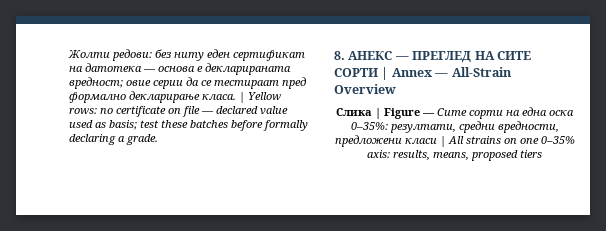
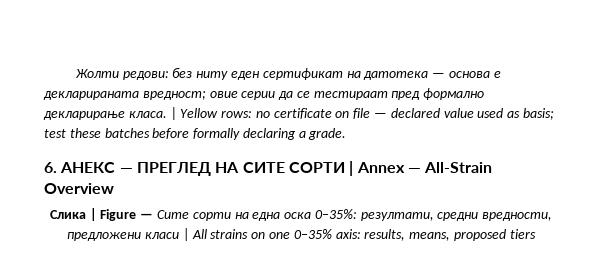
- 8. АНЕКС — ПРЕГЛЕД НА СИТЕ СОРТИ | Annex — All-Strain Overview
+ 6. АНЕКС — ПРЕГЛЕД НА СИТЕ СОРТИ | Annex — All-Strain Overview

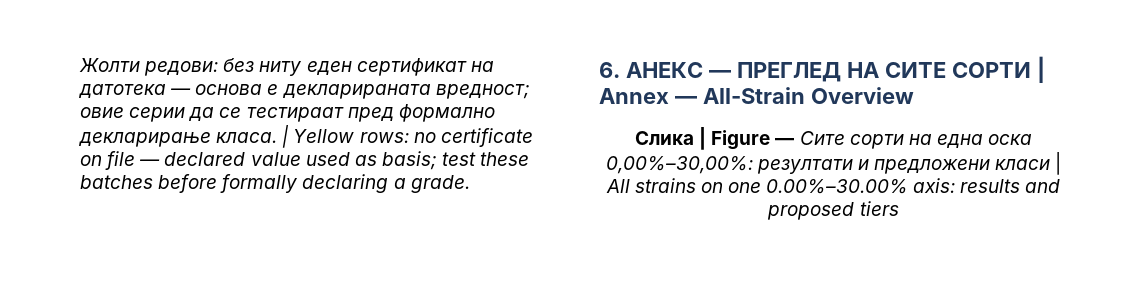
- Слика | Figure — Сите сорти на една оска 0–35%: резултати, средни вредности, предложени класи | All strains on one 0–35% axis: results, means, proposed tiers
+ Слика | Figure — Сите сорти на една оска 0,00%–30,00%: резултати и предложени класи | All strains on one 0.00%–30.00% axis: results and proposed tiers

